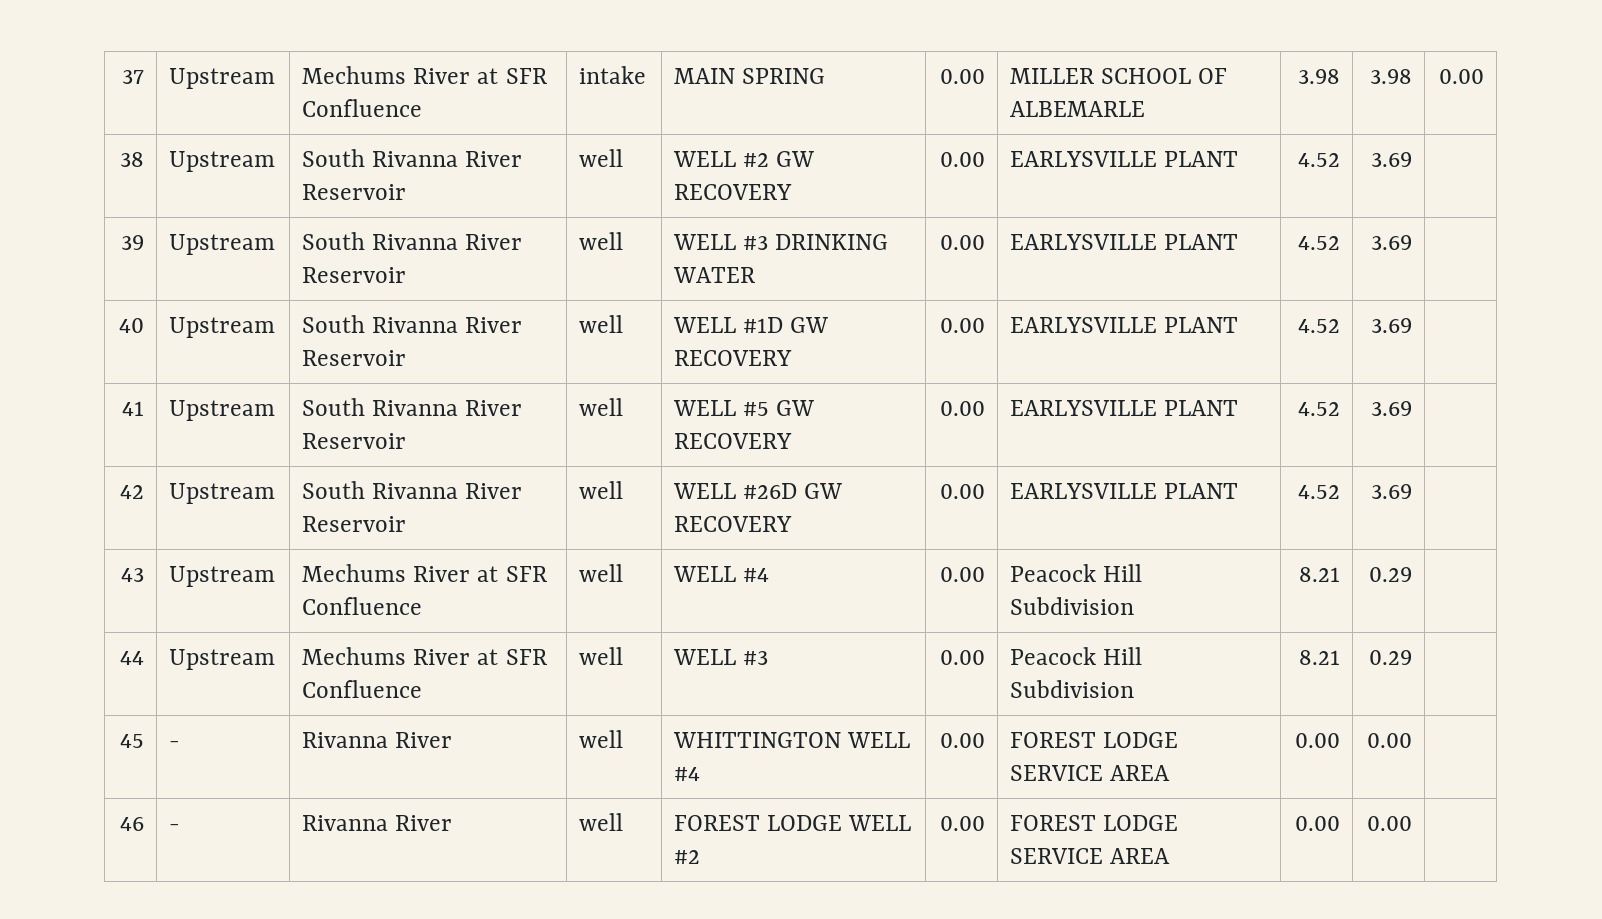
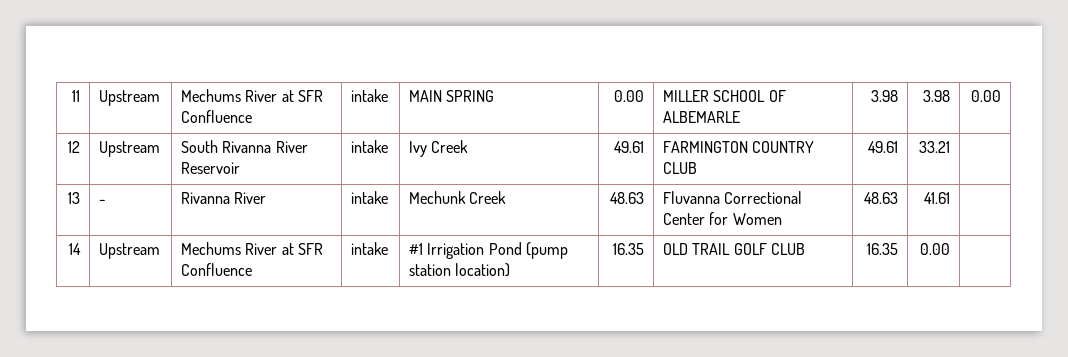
- 37 | Upstream | Mechums River at SFR Confluence | intake | MAIN SPRING | 0.00 | MILLER SCHOOL OF ALBEMARLE | 3.98 | 3.98 | 0.00
+ 11 | Upstream | Mechums River at SFR Confluence | intake | MAIN SPRING | 0.00 | MILLER SCHOOL OF ALBEMARLE | 3.98 | 3.98 | 0.00
- 38 | Upstream | South Rivanna River Reservoir | well | WELL #2 GW RECOVERY | 0.00 | EARLYSVILLE PLANT | 4.52 | 3.69 |
- 39 | Upstream | South Rivanna River Reservoir | well | WELL #3 DRINKING WATER | 0.00 | EARLYSVILLE PLANT | 4.52 | 3.69 |
- 40 | Upstream | South Rivanna River Reservoir | well | WELL #1D GW RECOVERY | 0.00 | EARLYSVILLE PLANT | 4.52 | 3.69 |
- 41 | Upstream | South Rivanna River Reservoir | well | WELL #5 GW RECOVERY | 0.00 | EARLYSVILLE PLANT | 4.52 | 3.69 |
- 42 | Upstream | South Rivanna River Reservoir | well | WELL #26D GW RECOVERY | 0.00 | EARLYSVILLE PLANT | 4.52 | 3.69 |
- 43 | Upstream | Mechums River at SFR Confluence | well | WELL #4 | 0.00 | Peacock Hill Subdivision | 8.21 | 0.29 |
- 44 | Upstream | Mechums River at SFR Confluence | well | WELL #3 | 0.00 | Peacock Hill Subdivision | 8.21 | 0.29 |
- 45 | - | Rivanna River | well | WHITTINGTON WELL #4 | 0.00 | FOREST LODGE SERVICE AREA | 0.00 | 0.00 |
- 46 | - | Rivanna River | well | FOREST LODGE WELL #2 | 0.00 | FOREST LODGE SERVICE AREA | 0.00 | 0.00 |
+ 12 | Upstream | South Rivanna River Reservoir | intake | Ivy Creek | 49.61 | FARMINGTON COUNTRY CLUB | 49.61 | 33.21 |
+ 13 | - | Rivanna River | intake | Mechunk Creek | 48.63 | Fluvanna Correctional Center for Women | 48.63 | 41.61 |
+ 14 | Upstream | Mechums River at SFR Confluence | intake | #1 Irrigation Pond (pump station location) | 16.35 | OLD TRAIL GOLF CLUB | 16.35 | 0.00 |

